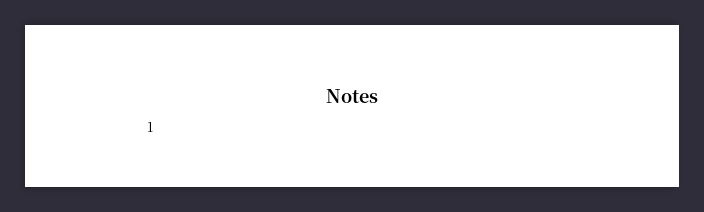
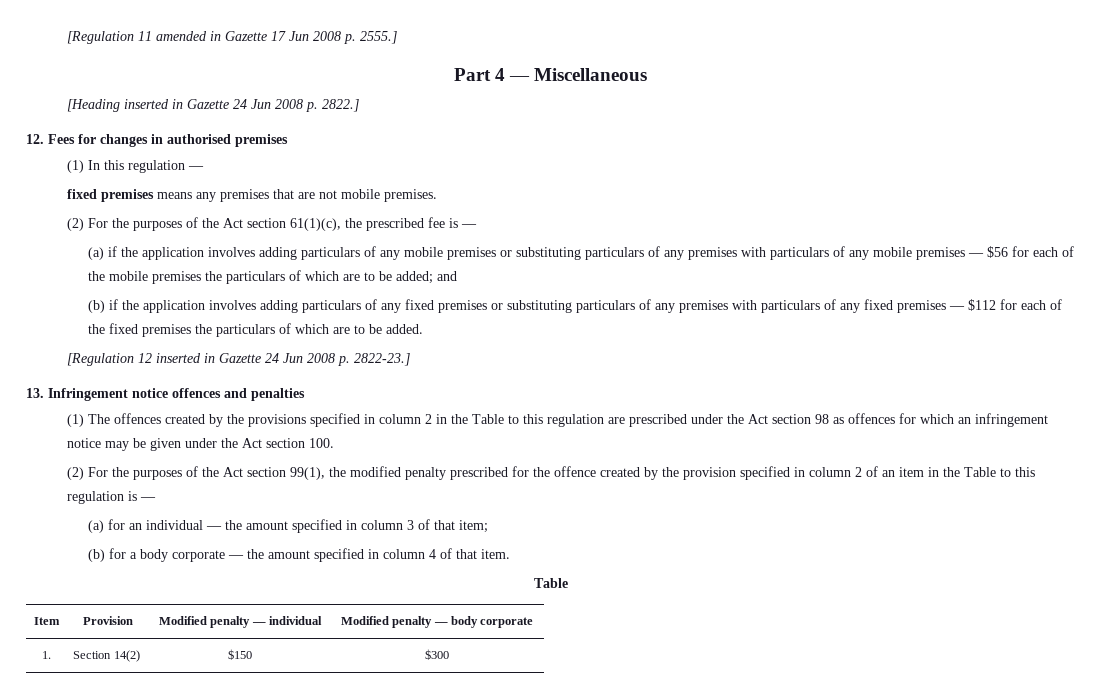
- Notes
- 1
+ [Regulation 11 amended in Gazette 17 Jun 2008 p. 2555.]
+ Part 4 — Miscellaneous
+ [Heading inserted in Gazette 24 Jun 2008 p. 2822.]
+ 12. Fees for changes in authorised premises
+ (1) In this regulation —
+ fixed premises means any premises that are not mobile premises.
+ (2) For the purposes of the Act section 61(1)(c), the prescribed fee is —
+ (a) if the application involves adding particulars of any mobile premises or substituting particulars of any premises with particulars of any mobile premises — $56 for each of the mobile premises the particulars of which are to be added; and
+ (b) if the application involves adding particulars of any fixed premises or substituting particulars of any premises with particulars of any fixed premises — $112 for each of the fixed premises the particulars of which are to be added.
+ [Regulation 12 inserted in Gazette 24 Jun 2008 p. 2822-23.]
+ 13. Infringement notice offences and penalties
+ (1) The offences created by the provisions specified in column 2 in the Table to this regulation are prescribed under the Act section 98 as offences for which an infringement notice may be given under the Act section 100.
+ (2) For the purposes of the Act section 99(1), the modified penalty prescribed for the offence created by the provision specified in column 2 of an item in the Table to this regulation is —
+ (a) for an individual — the amount specified in column 3 of that item;
+ (b) for a body corporate — the amount specified in column 4 of that item.
+ Table
+ Item | Provision | Modified penalty — individual | Modified penalty — body corporate
+ 1. | Section 14(2) | $150 | $300

